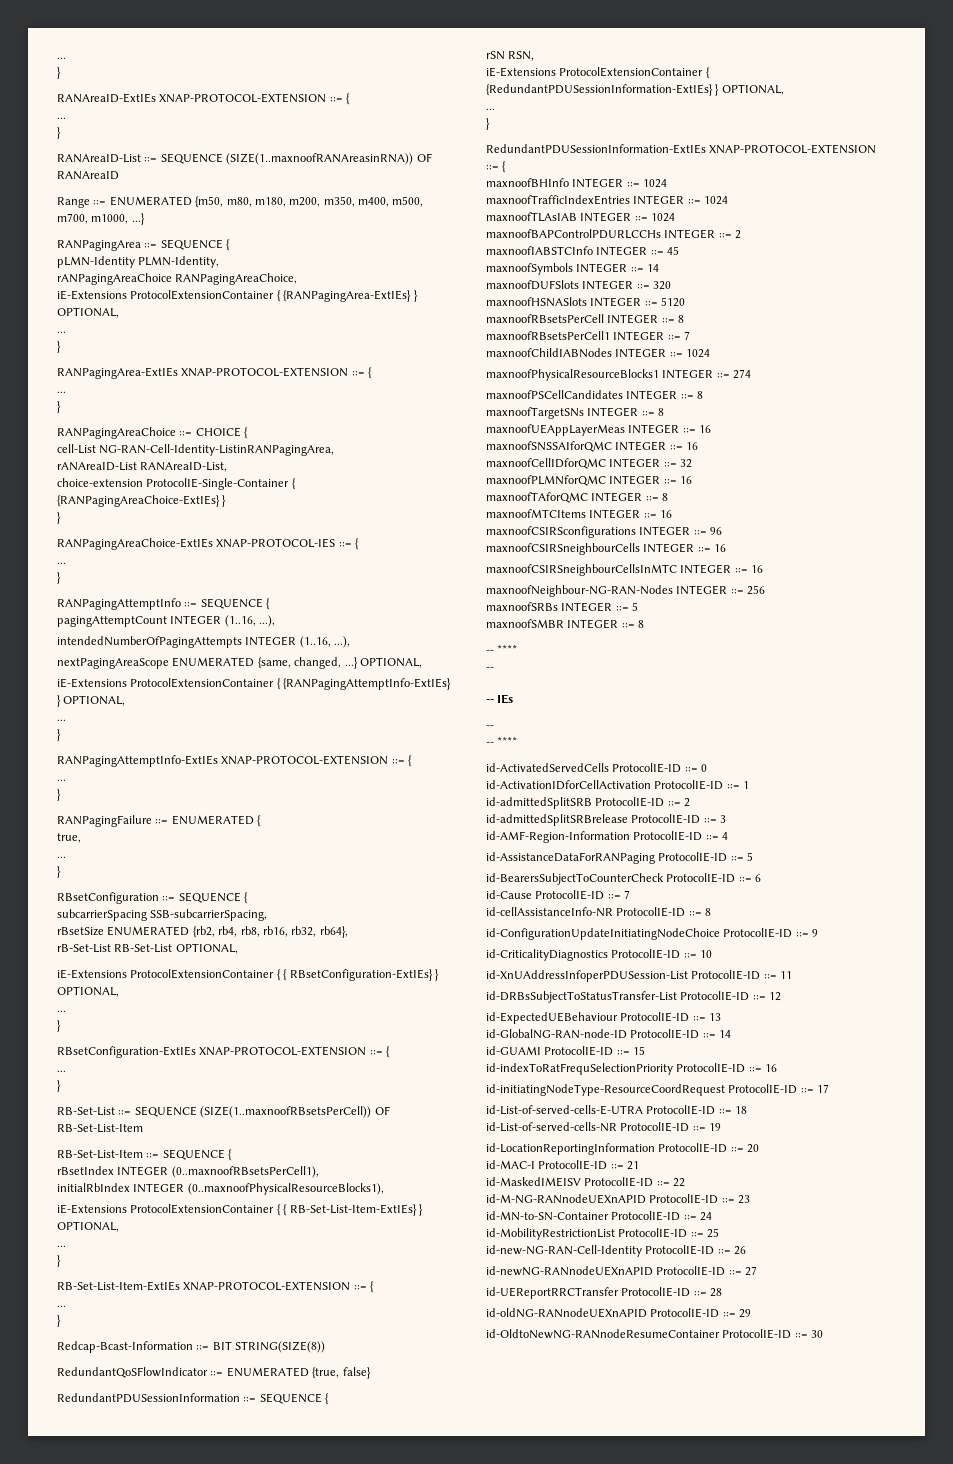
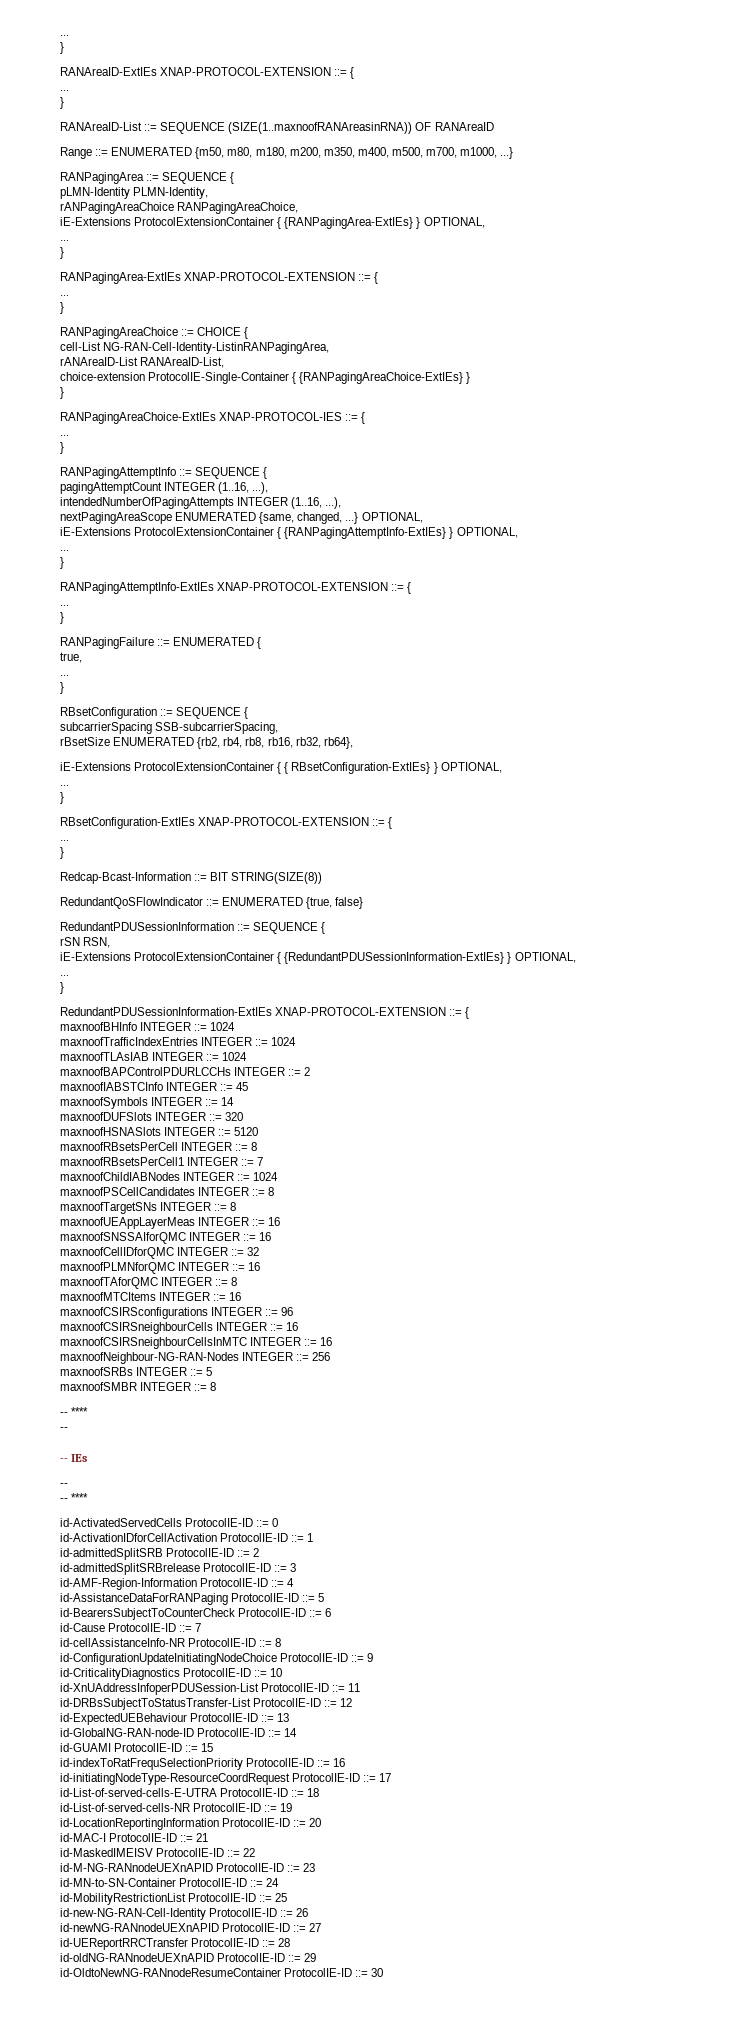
- rB-Set-List RB-Set-List OPTIONAL,
- RB-Set-List ::= SEQUENCE (SIZE(1..maxnoofRBsetsPerCell)) OF RB-Set-List-Item
- RB-Set-List-Item ::= SEQUENCE {
- rBsetIndex INTEGER (0..maxnoofRBsetsPerCell1),
- initialRbIndex INTEGER (0..maxnoofPhysicalResourceBlocks1),
- iE-Extensions ProtocolExtensionContainer { { RB-Set-List-Item-ExtIEs} } OPTIONAL,
- ...
- }
- RB-Set-List-Item-ExtIEs XNAP-PROTOCOL-EXTENSION ::= {
- ...
- }
- maxnoofPhysicalResourceBlocks1 INTEGER ::= 274

